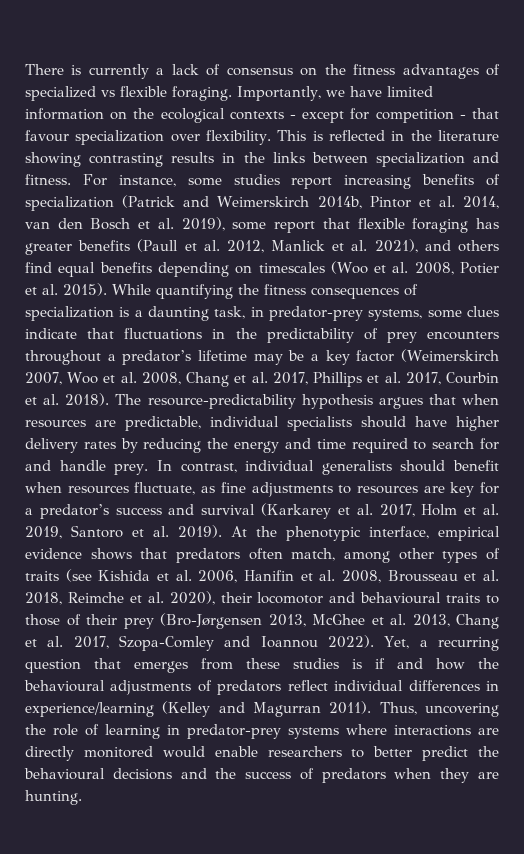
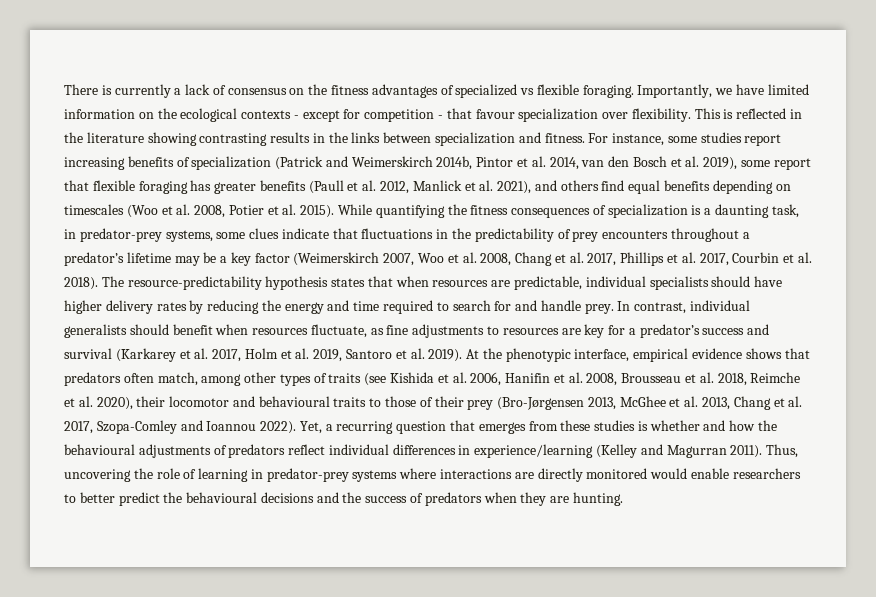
- The resource-predictability hypothesis argues that when resources are predictable, individual specialists should have higher delivery rates by reducing the energy and time required to search for and handle prey.
+ The resource-predictability hypothesis states that when resources are predictable, individual specialists should have higher delivery rates by reducing the energy and time required to search for and handle prey.
- Yet, a recurring question that emerges from these studies is if and how the behavioural adjustments of predators reflect individual differences in experience/learning (Kelley and Magurran 2011).
+ Yet, a recurring question that emerges from these studies is whether and how the behavioural adjustments of predators reflect individual differences in experience/learning (Kelley and Magurran 2011).

